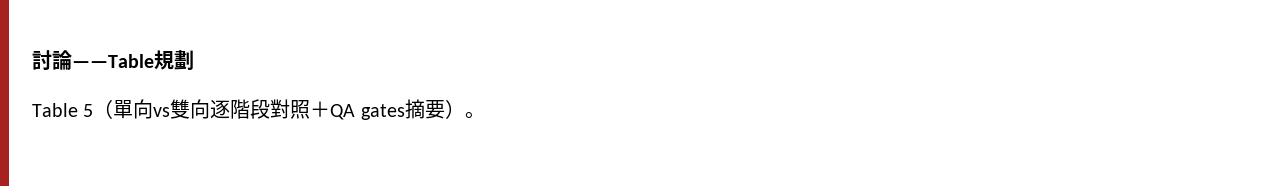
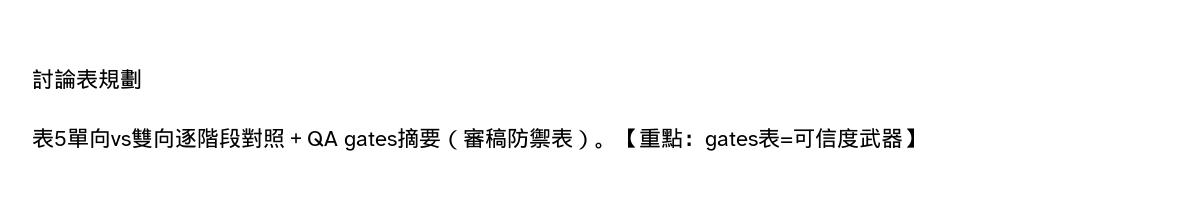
- 討論——Table規劃
+ 討論表規劃
- Table 5（單向vs雙向逐階段對照＋QA gates摘要）。
+ 表5單向vs雙向逐階段對照＋QA gates摘要（審稿防禦表）。【重點：gates表=可信度武器】

